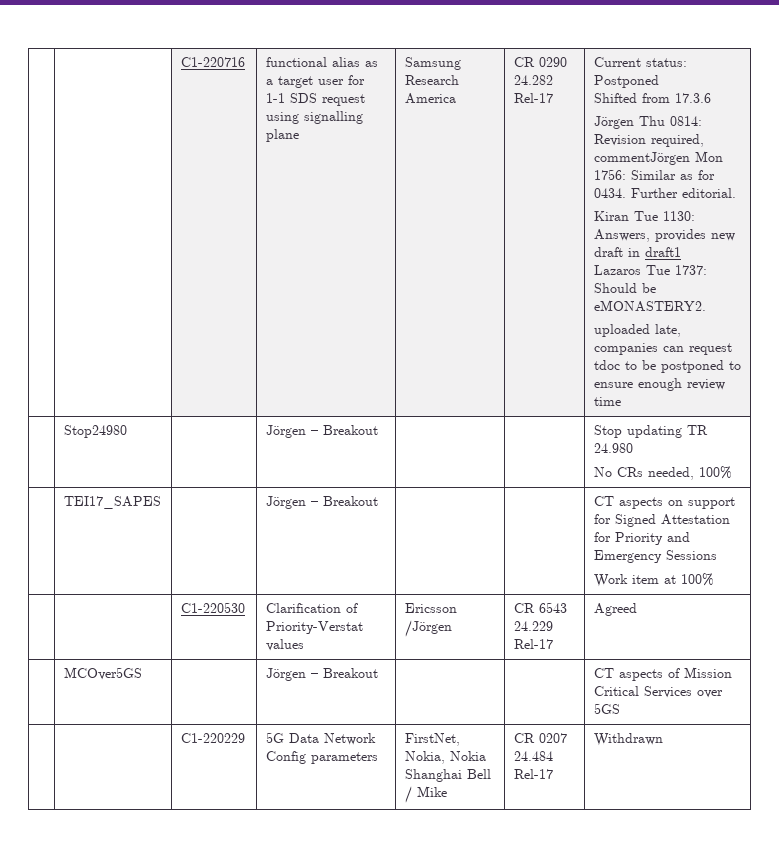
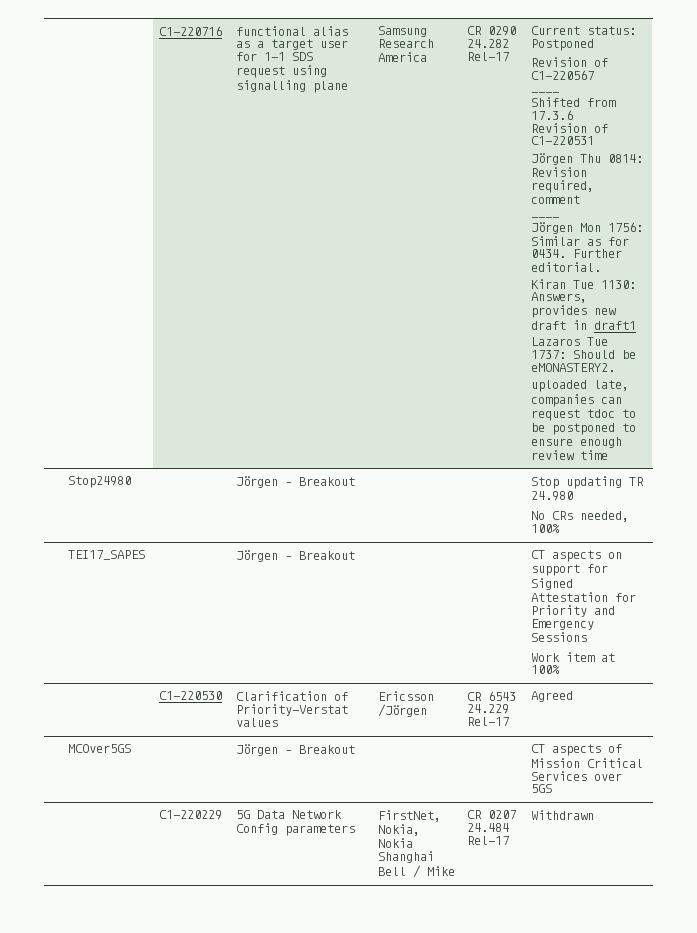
+ Revision of C1-220567
+ ____
+ Revision of C1-220531
- Jörgen Thu 0814: Revision required, commentJörgen Mon 1756: Similar as for 0434.
+ Jörgen Thu 0814: Revision required, comment
+ ____
+ Jörgen Mon 1756: Similar as for 0434.

